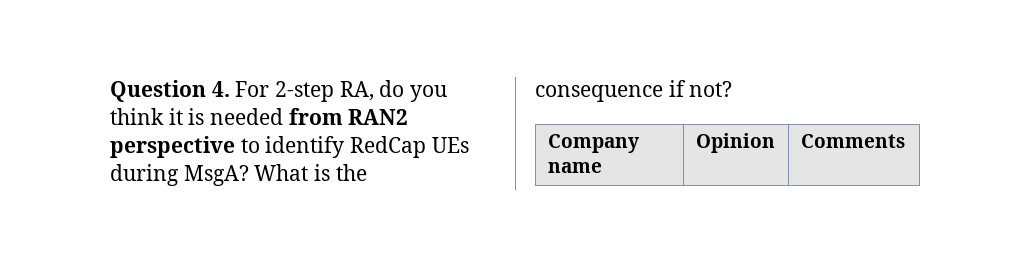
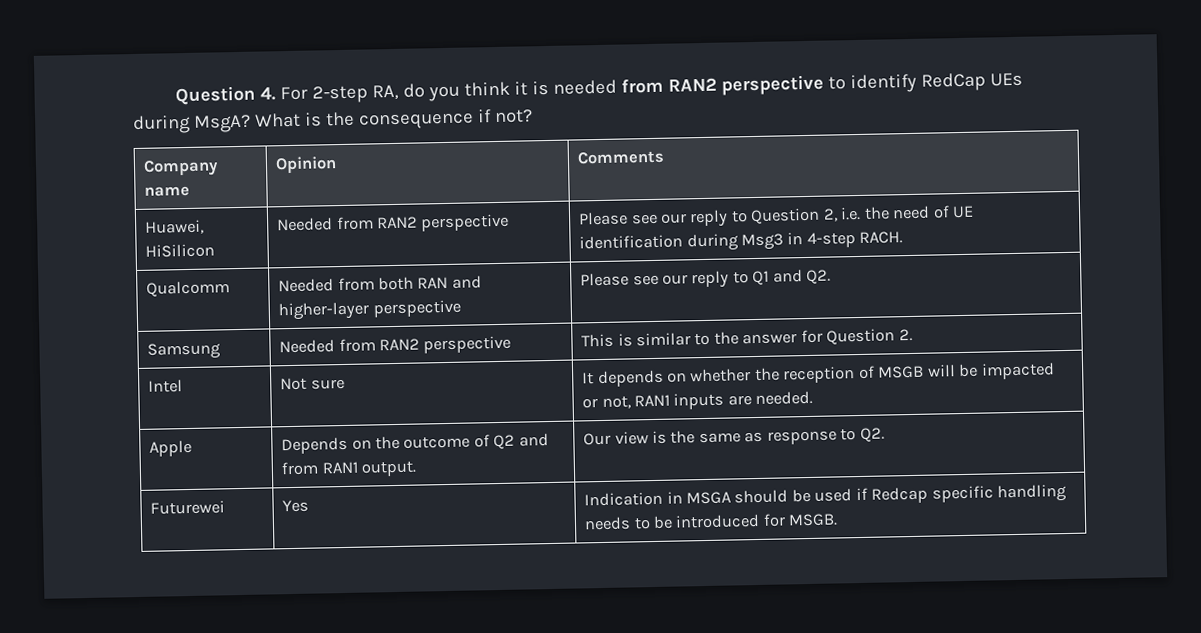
+ Huawei, HiSilicon | Needed from RAN2 perspective | Please see our reply to Question 2, i.e. the need of UE identification during Msg3 in 4-step RACH.
+ Qualcomm | Needed from both RAN and higher-layer perspective | Please see our reply to Q1 and Q2.
+ Samsung | Needed from RAN2 perspective | This is similar to the answer for Question 2.
+ Intel | Not sure | It depends on whether the reception of MSGB will be impacted or not, RAN1 inputs are needed.
+ Apple | Depends on the outcome of Q2 and from RAN1 output. | Our view is the same as response to Q2.
+ Futurewei | Yes | Indication in MSGA should be used if Redcap specific handling needs to be introduced for MSGB.

